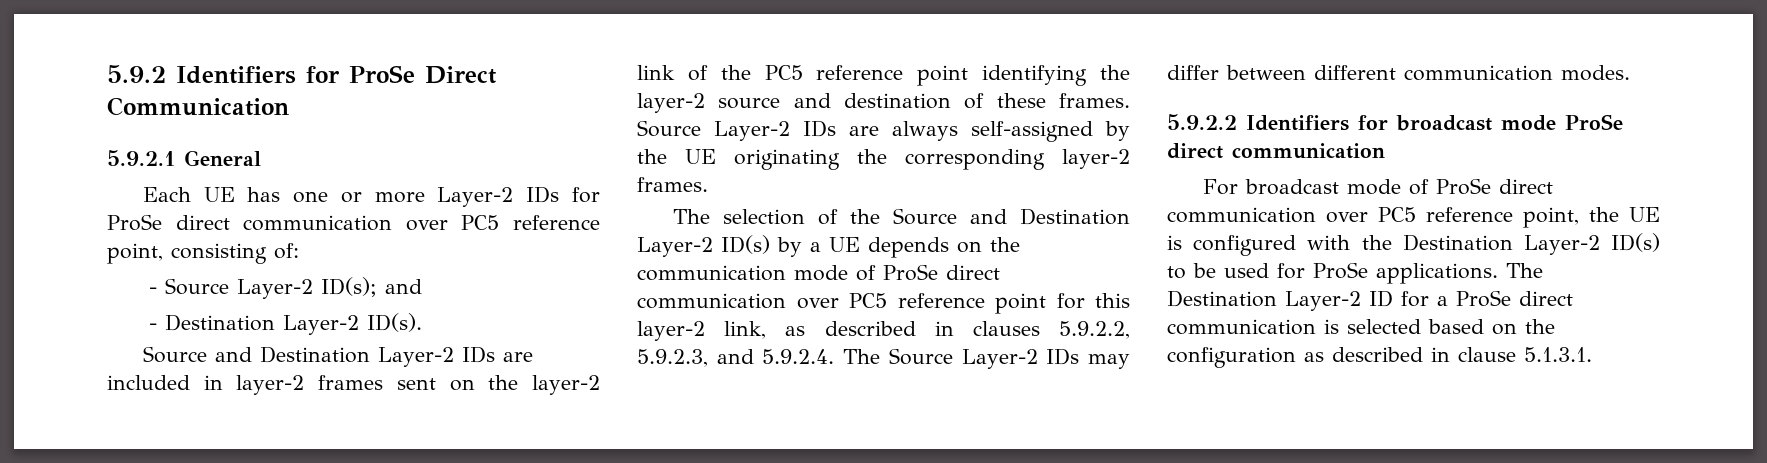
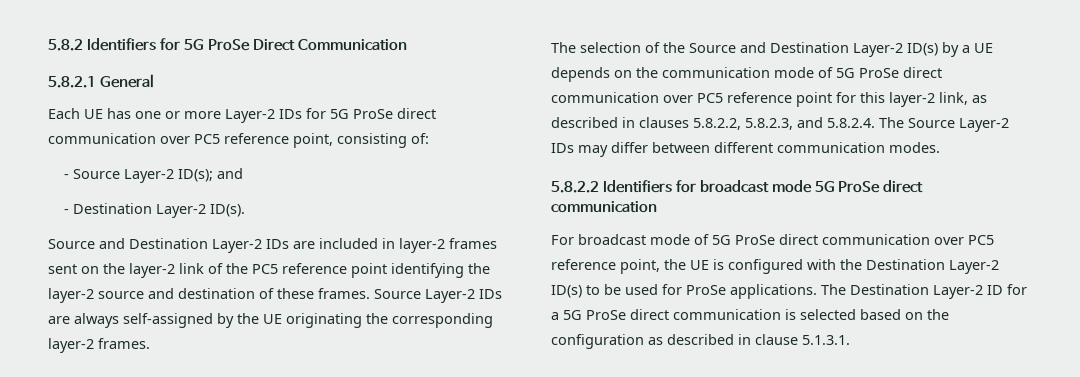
- 5.9.2 Identifiers for ProSe Direct Communication
+ 5.8.2 Identifiers for 5G ProSe Direct Communication
- 5.9.2.1 General
+ 5.8.2.1 General
- Each UE has one or more Layer-2 IDs for ProSe direct communication over PC5 reference point, consisting of:
+ Each UE has one or more Layer-2 IDs for 5G ProSe direct communication over PC5 reference point, consisting of:
- The selection of the Source and Destination Layer-2 ID(s) by a UE depends on the communication mode of ProSe direct communication over PC5 reference point for this layer-2 link, as described in clauses 5.9.2.2, 5.9.2.3, and 5.9.2.4. The Source Layer-2 IDs may differ between different communication modes.
+ The selection of the Source and Destination Layer-2 ID(s) by a UE depends on the communication mode of 5G ProSe direct communication over PC5 reference point for this layer-2 link, as described in clauses 5.8.2.2, 5.8.2.3, and 5.8.2.4. The Source Layer-2 IDs may differ between different communication modes.
- 5.9.2.2 Identifiers for broadcast mode ProSe direct communication
+ 5.8.2.2 Identifiers for broadcast mode 5G ProSe direct communication
- For broadcast mode of ProSe direct communication over PC5 reference point, the UE is configured with the Destination Layer-2 ID(s) to be used for ProSe applications.
+ For broadcast mode of 5G ProSe direct communication over PC5 reference point, the UE is configured with the Destination Layer-2 ID(s) to be used for ProSe applications.
- The Destination Layer-2 ID for a ProSe direct communication is selected based on the configuration as described in clause 5.1.3.1.
+ The Destination Layer-2 ID for a 5G ProSe direct communication is selected based on the configuration as described in clause 5.1.3.1.

